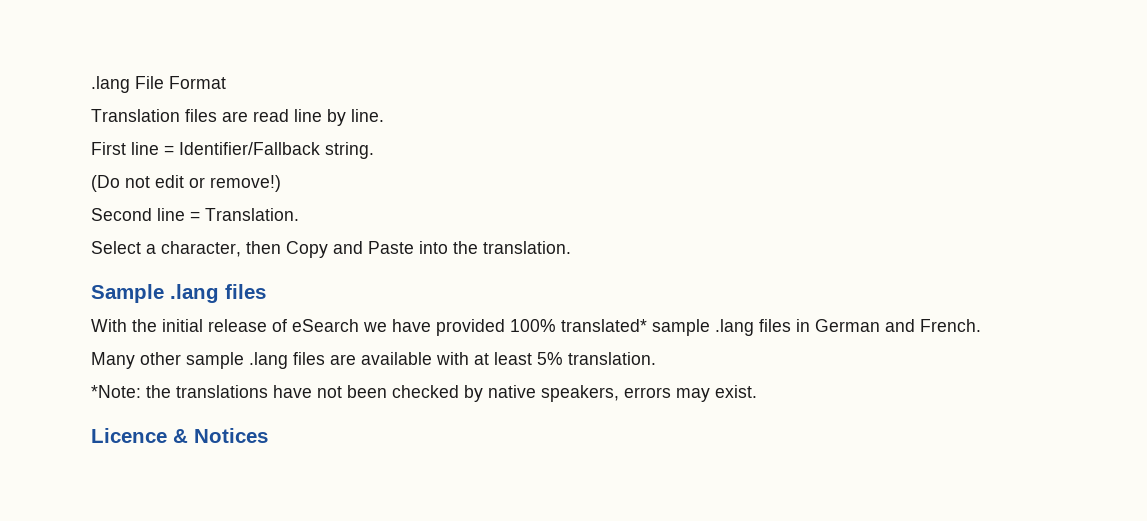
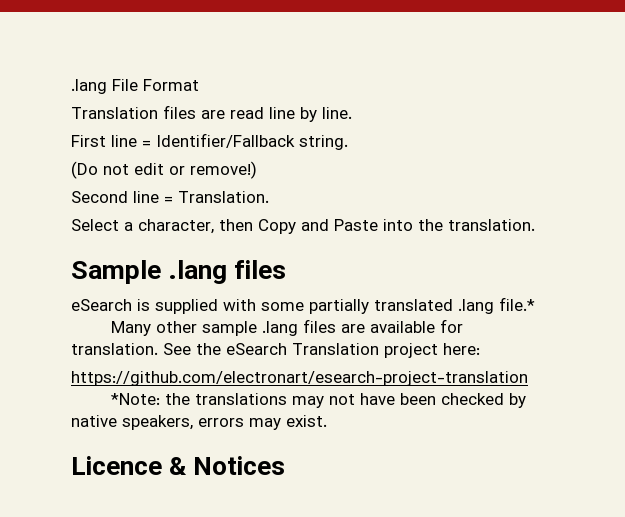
- With the initial release of eSearch we have provided 100% translated* sample .lang files in German and French.
+ eSearch is supplied with some partially translated .lang file.*
- Many other sample .lang files are available with at least 5% translation.
+ Many other sample .lang files are available for translation. See the eSearch Translation project here:
+ https://github.com/electronart/esearch-project-translation
- *Note: the translations have not been checked by native speakers, errors may exist.
+ *Note: the translations may not have been checked by native speakers, errors may exist.

